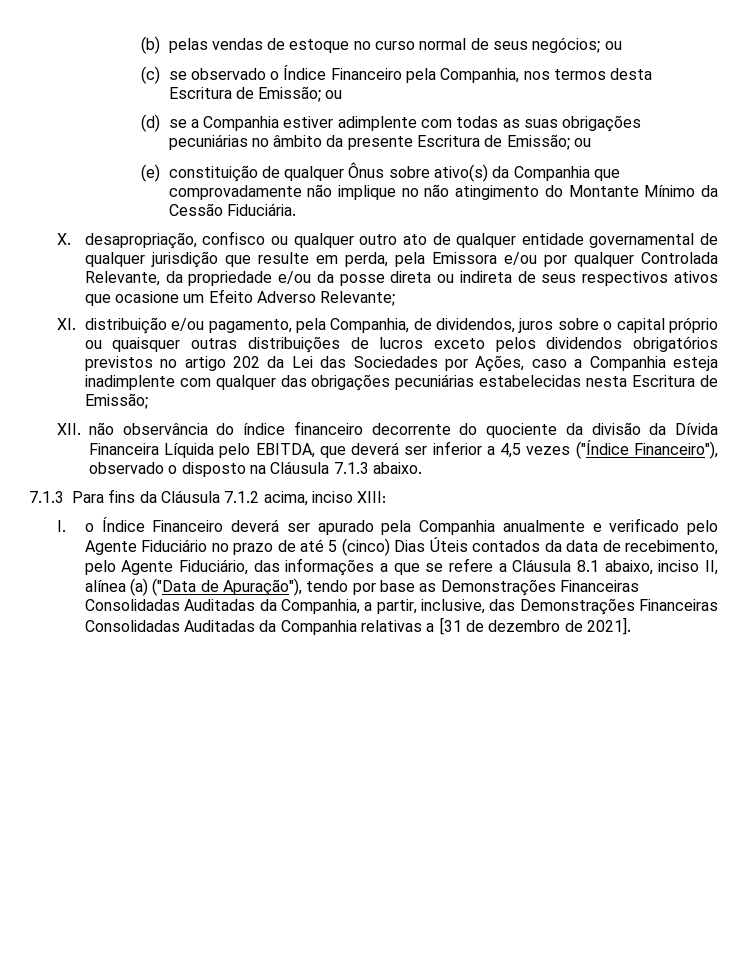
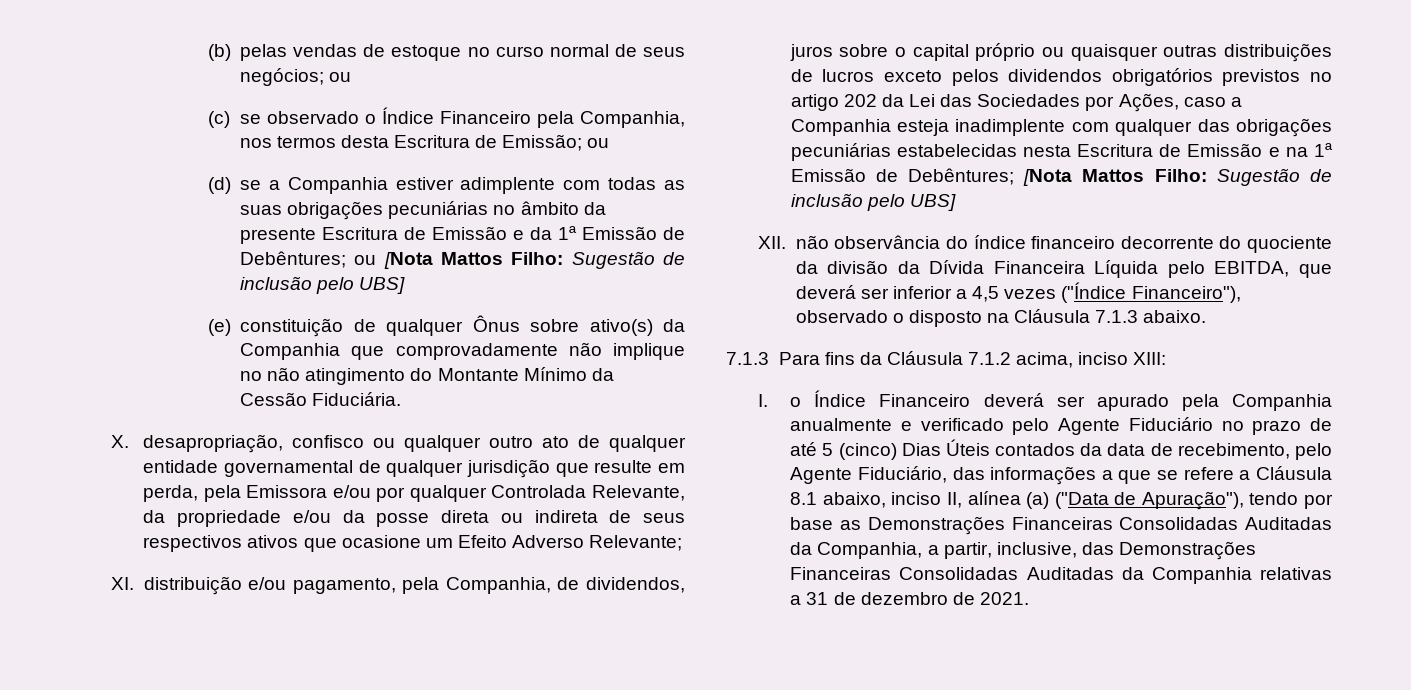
- (d) se a Companhia estiver adimplente com todas as suas obrigações pecuniárias no âmbito da presente Escritura de Emissão; ou
+ (d) se a Companhia estiver adimplente com todas as suas obrigações pecuniárias no âmbito da presente Escritura de Emissão e da 1ª Emissão de Debêntures; ou [Nota Mattos Filho: Sugestão de inclusão pelo UBS]
- XI. distribuição e/ou pagamento, pela Companhia, de dividendos, juros sobre o capital próprio ou quaisquer outras distribuições de lucros exceto pelos dividendos obrigatórios previstos no artigo 202 da Lei das Sociedades por Ações, caso a Companhia esteja inadimplente com qualquer das obrigações pecuniárias estabelecidas nesta Escritura de Emissão;
+ XI. distribuição e/ou pagamento, pela Companhia, de dividendos, juros sobre o capital próprio ou quaisquer outras distribuições de lucros exceto pelos dividendos obrigatórios previstos no artigo 202 da Lei das Sociedades por Ações, caso a Companhia esteja inadimplente com qualquer das obrigações pecuniárias estabelecidas nesta Escritura de Emissão e na 1ª Emissão de Debêntures; [Nota Mattos Filho: Sugestão de inclusão pelo UBS]
- I. o Índice Financeiro deverá ser apurado pela Companhia anualmente e verificado pelo Agente Fiduciário no prazo de até 5 (cinco) Dias Úteis contados da data de recebimento, pelo Agente Fiduciário, das informações a que se refere a Cláusula 8.1 abaixo, inciso II, alínea (a) ("Data de Apuração"), tendo por base as Demonstrações Financeiras Consolidadas Auditadas da Companhia, a partir, inclusive, das Demonstrações Financeiras Consolidadas Auditadas da Companhia relativas a [31 de dezembro de 2021].
+ I. o Índice Financeiro deverá ser apurado pela Companhia anualmente e verificado pelo Agente Fiduciário no prazo de até 5 (cinco) Dias Úteis contados da data de recebimento, pelo Agente Fiduciário, das informações a que se refere a Cláusula 8.1 abaixo, inciso II, alínea (a) ("Data de Apuração"), tendo por base as Demonstrações Financeiras Consolidadas Auditadas da Companhia, a partir, inclusive, das Demonstrações Financeiras Consolidadas Auditadas da Companhia relativas a 31 de dezembro de 2021.

